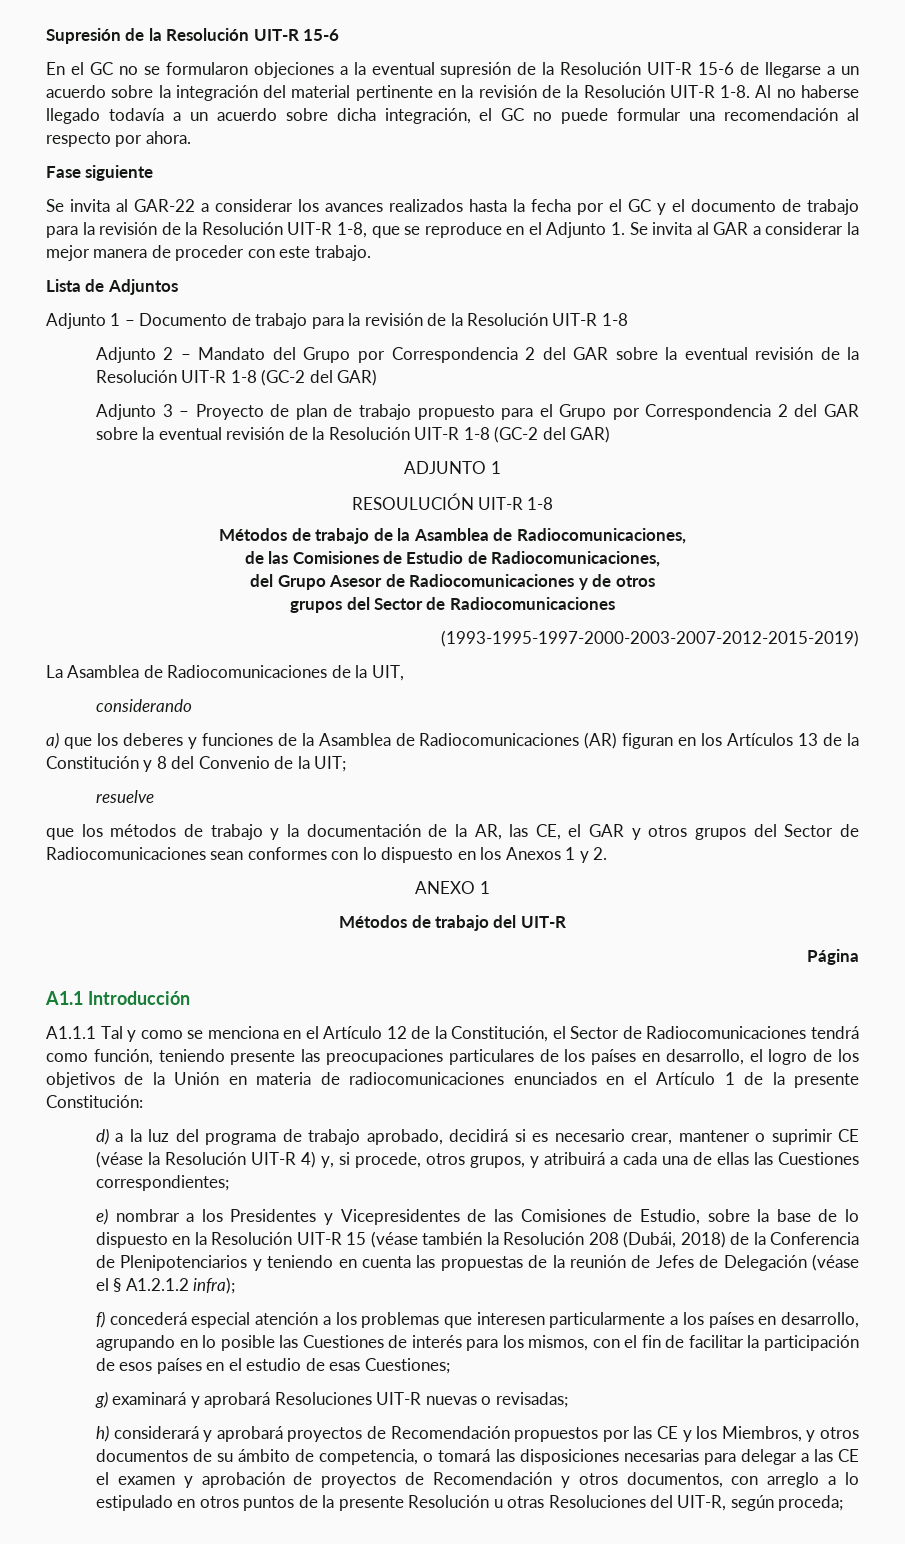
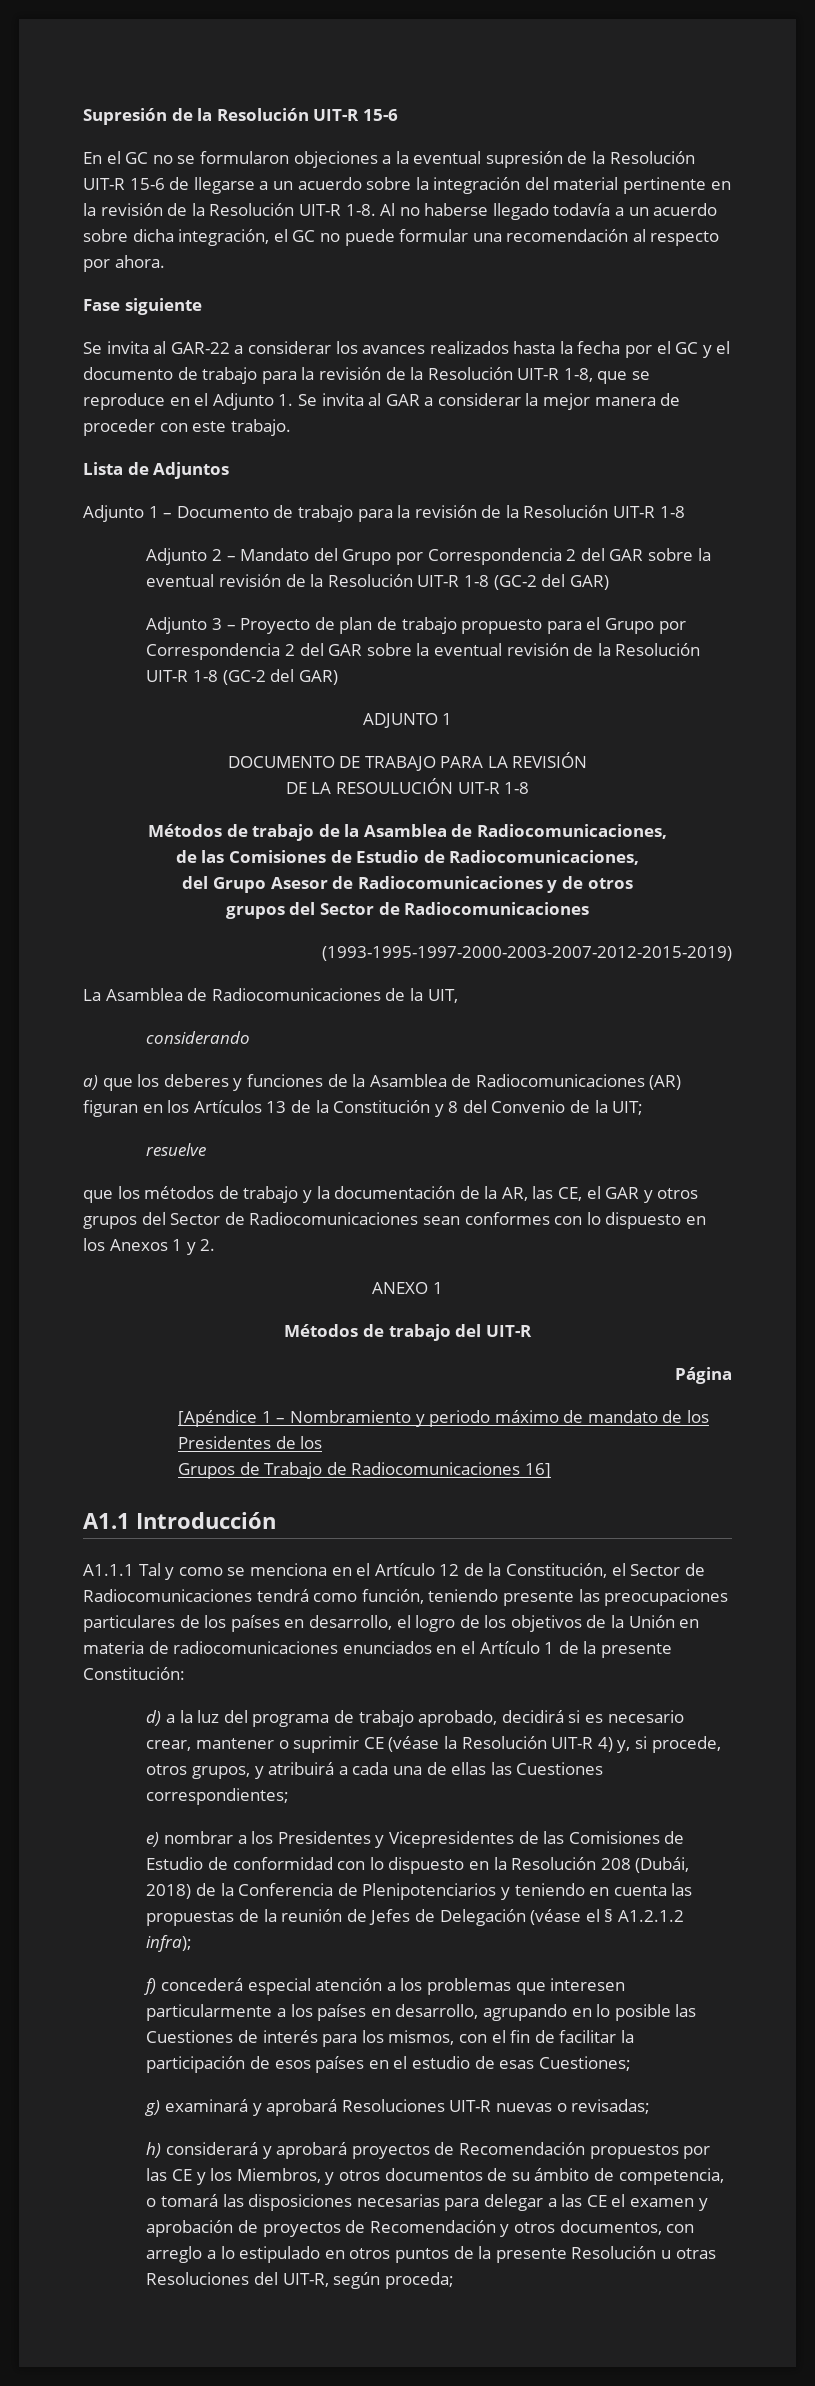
- RESOULUCIÓN UIT-R 1-8
+ DOCUMENTO DE TRABAJO PARA LA REVISIÓN
+ DE LA RESOULUCIÓN UIT-R 1-8
+ [Apéndice 1 – Nombramiento y periodo máximo de mandato de los Presidentes de los
+ Grupos de Trabajo de Radiocomunicaciones 16]
- e) nombrar a los Presidentes y Vicepresidentes de las Comisiones de Estudio, sobre la base de lo dispuesto en la Resolución UIT-R 15 (véase también la Resolución 208 (Dubái, 2018) de la Conferencia de Plenipotenciarios y teniendo en cuenta las propuestas de la reunión de Jefes de Delegación (véase el § А1.2.1.2 infra);
+ e) nombrar a los Presidentes y Vicepresidentes de las Comisiones de Estudio de conformidad con lo dispuesto en la Resolución 208 (Dubái, 2018) de la Conferencia de Plenipotenciarios y teniendo en cuenta las propuestas de la reunión de Jefes de Delegación (véase el § А1.2.1.2 infra);

